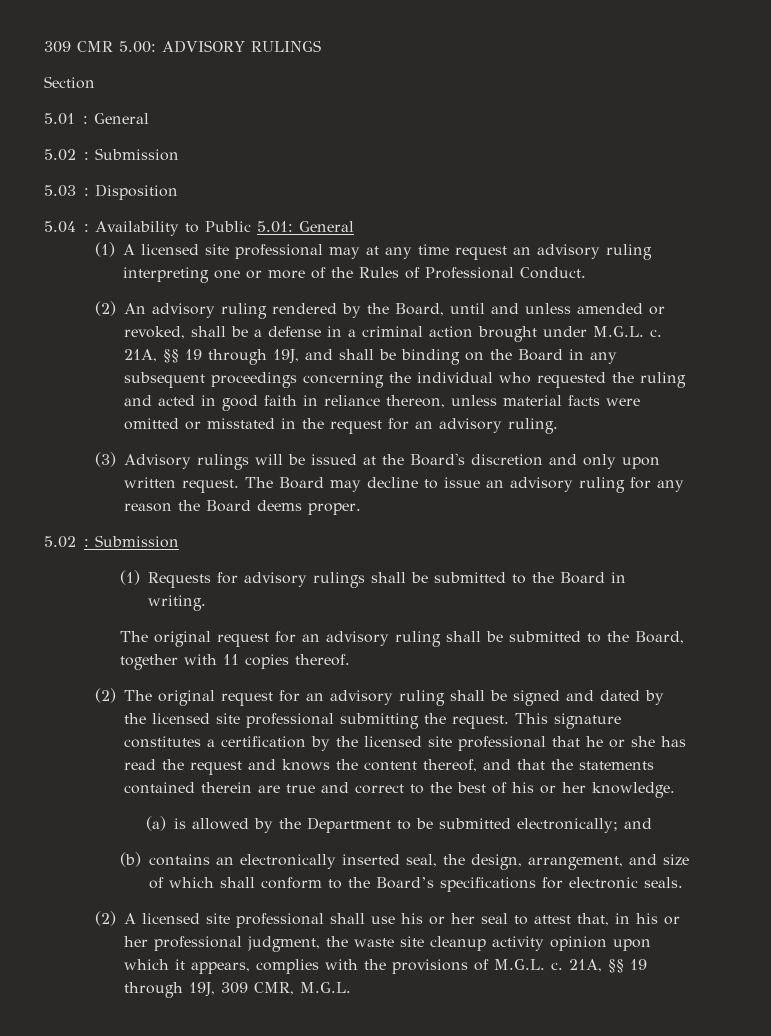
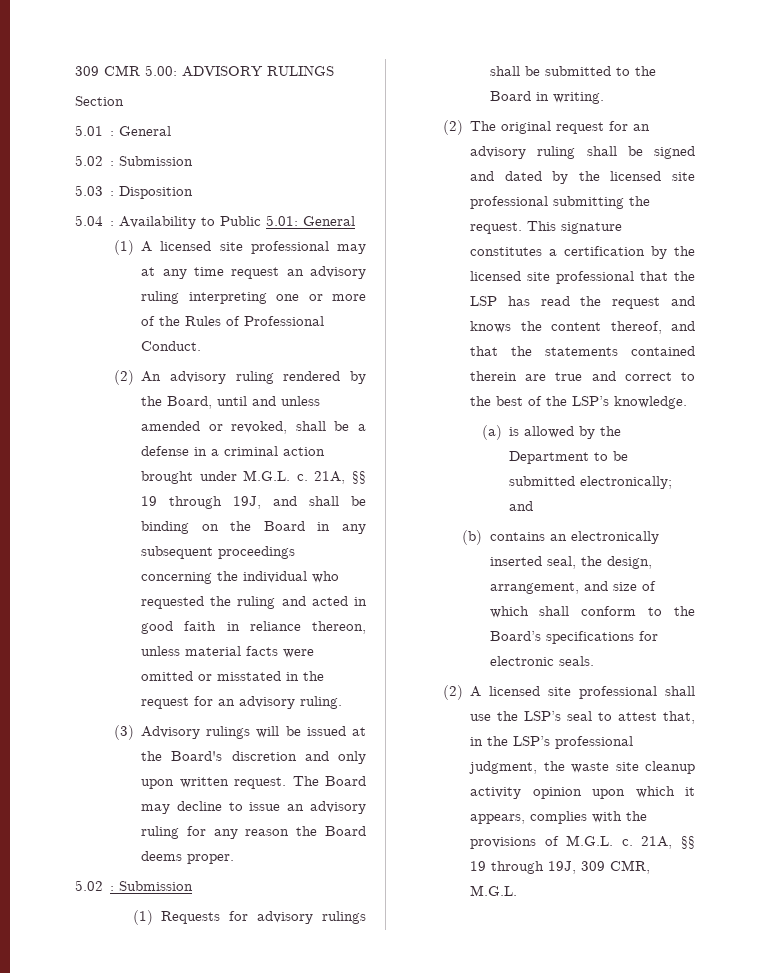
- The original request for an advisory ruling shall be submitted to the Board, together with 11 copies thereof.
- This signature constitutes a certification by the licensed site professional that he or she has read the request and knows the content thereof, and that the statements contained therein are true and correct to the best of his or her knowledge.
+ This signature constitutes a certification by the licensed site professional that the LSP has read the request and knows the content thereof, and that the statements contained therein are true and correct to the best of the LSP’s knowledge.
- (2) A licensed site professional shall use his or her seal to attest that, in his or her professional judgment, the waste site cleanup activity opinion upon which it appears, complies with the provisions of M.G.L. c.
+ (2) A licensed site professional shall use the LSP’s seal to attest that, in the LSP’s professional judgment, the waste site cleanup activity opinion upon which it appears, complies with the provisions of M.G.L. c.

